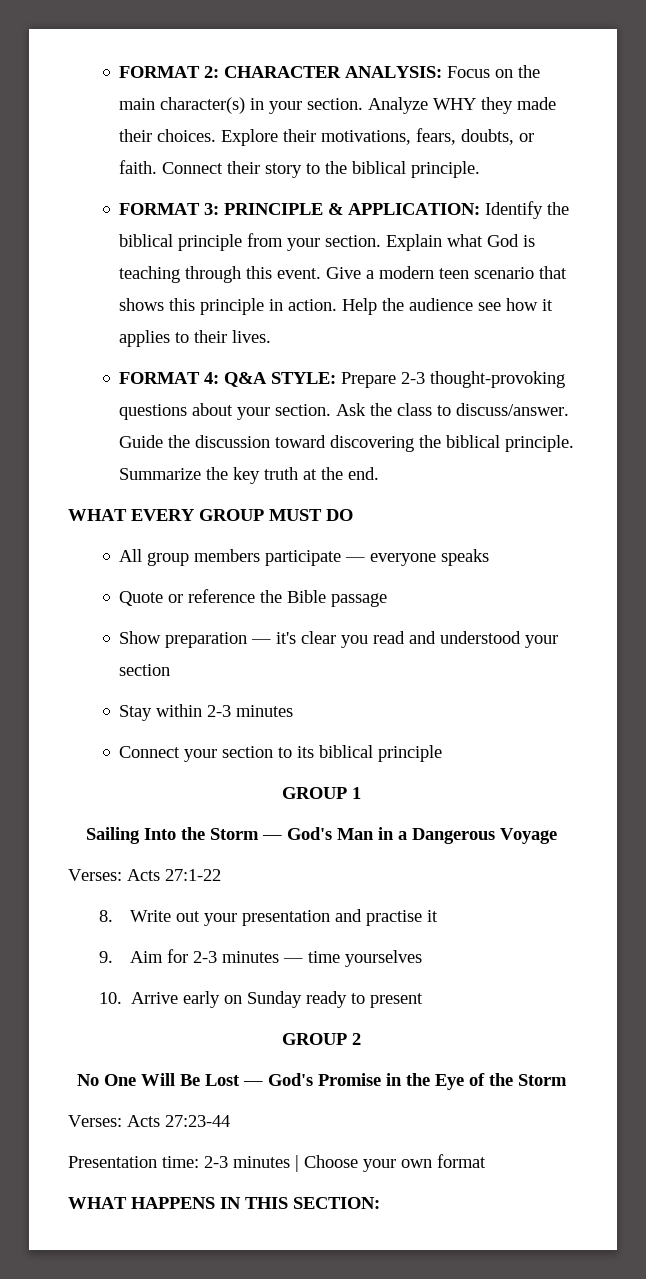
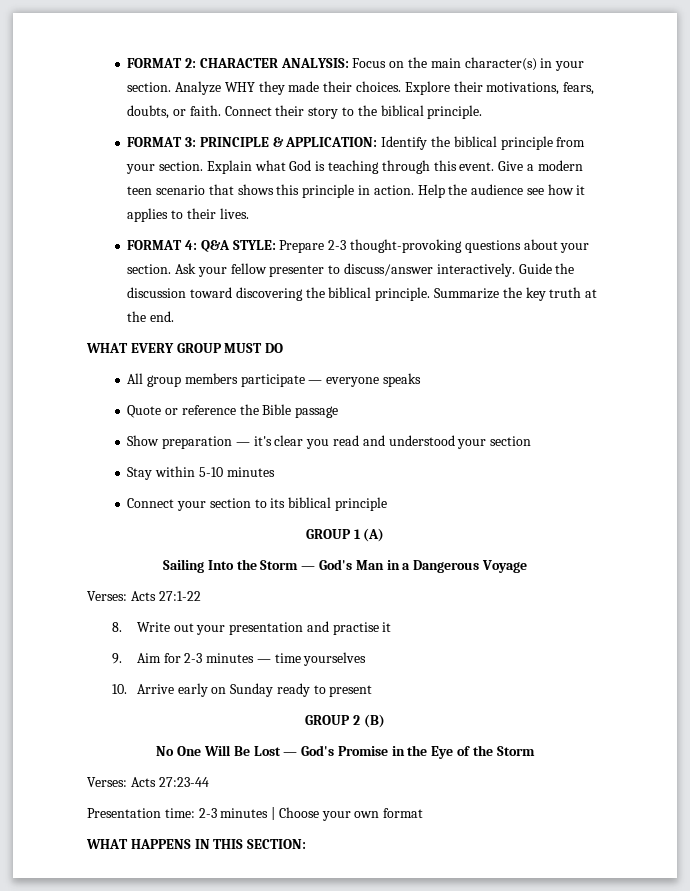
- Ask the class to discuss/answer.
+ Ask your fellow presenter to discuss/answer interactively.
- Stay within 2-3 minutes
+ Stay within 5-10 minutes
- GROUP 1
+ GROUP 1 (A)
- GROUP 2
+ GROUP 2 (B)

